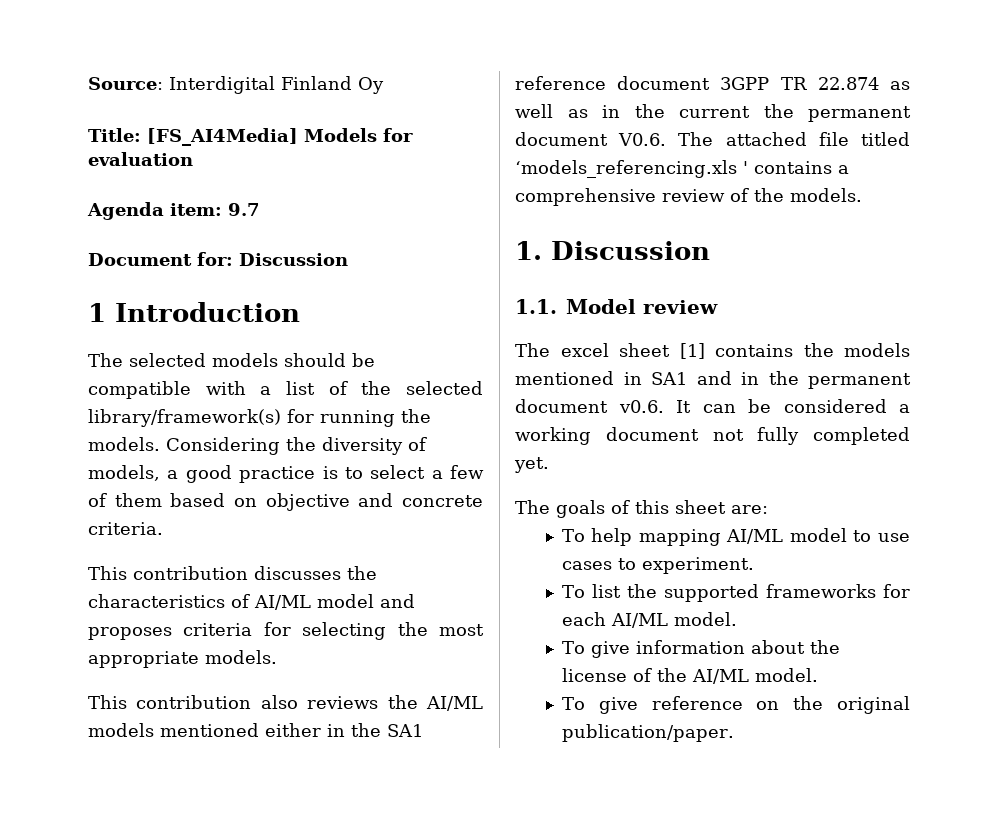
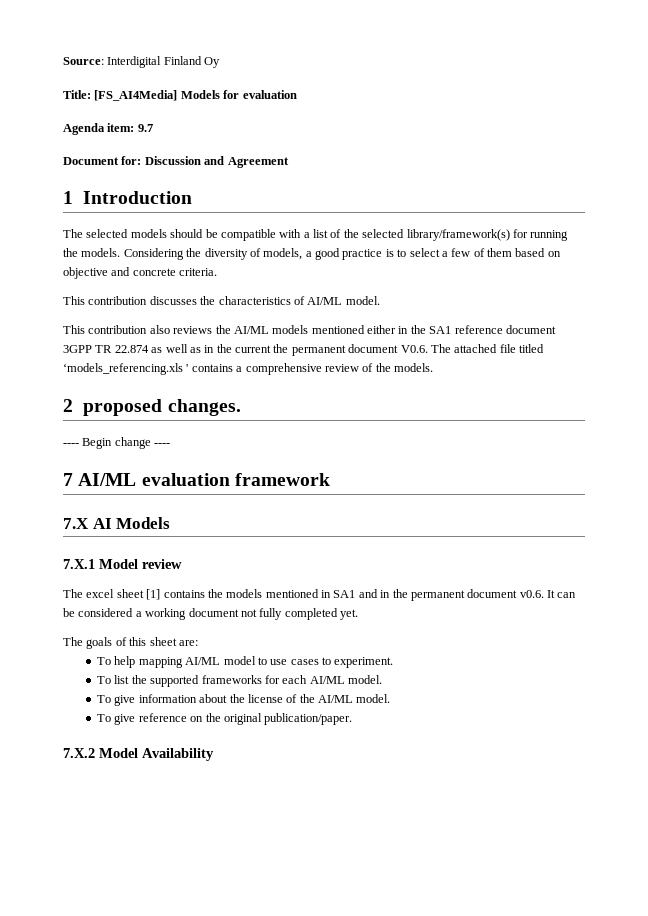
- Document for: Discussion
+ Document for: Discussion and Agreement
- This contribution discusses the characteristics of AI/ML model and proposes criteria for selecting the most appropriate models.
+ This contribution discusses the characteristics of AI/ML model.
- 1. Discussion
- 1.1. Model review
+ 2 proposed changes.
+ ---- Begin change ----
+ 7 AI/ML evaluation framework
+ 7.X AI Models
+ 7.X.1 Model review
+ 7.X.2 Model Availability

